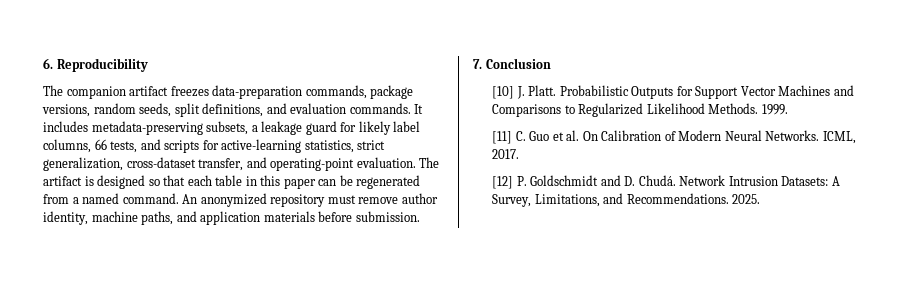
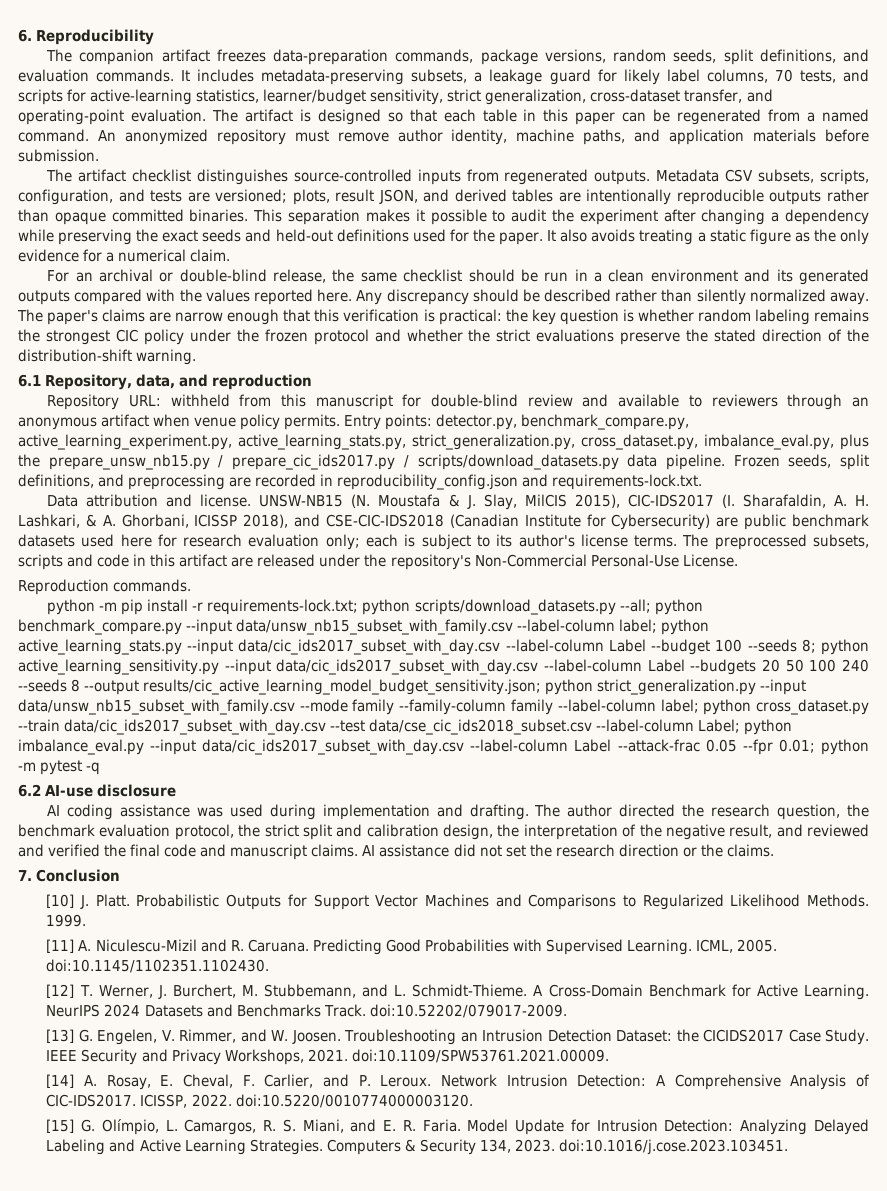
- It includes metadata-preserving subsets, a leakage guard for likely label columns, 66 tests, and scripts for active-learning statistics, strict generalization, cross-dataset transfer, and operating-point evaluation.
+ It includes metadata-preserving subsets, a leakage guard for likely label columns, 70 tests, and scripts for active-learning statistics, learner/budget sensitivity, strict generalization, cross-dataset transfer, and operating-point evaluation.
+ The artifact checklist distinguishes source-controlled inputs from regenerated outputs. Metadata CSV subsets, scripts, configuration, and tests are versioned; plots, result JSON, and derived tables are intentionally reproducible outputs rather than opaque committed binaries. This separation makes it possible to audit the experiment after changing a dependency while preserving the exact seeds and held-out definitions used for the paper. It also avoids treating a static figure as the only evidence for a numerical claim.
+ For an archival or double-blind release, the same checklist should be run in a clean environment and its generated outputs compared with the values reported here. Any discrepancy should be described rather than silently normalized away. The paper's claims are narrow enough that this verification is practical: the key question is whether random labeling remains the strongest CIC policy under the frozen protocol and whether the strict evaluations preserve the stated direction of the distribution-shift warning.
+ 6.1 Repository, data, and reproduction
+ Repository URL: withheld from this manuscript for double-blind review and available to reviewers through an anonymous artifact when venue policy permits. Entry points: detector.py, benchmark_compare.py, active_learning_experiment.py, active_learning_stats.py, strict_generalization.py, cross_dataset.py, imbalance_eval.py, plus the prepare_unsw_nb15.py / prepare_cic_ids2017.py / scripts/download_datasets.py data pipeline. Frozen seeds, split definitions, and preprocessing are recorded in reproducibility_config.json and requirements-lock.txt.
+ Data attribution and license. UNSW-NB15 (N. Moustafa & J. Slay, MilCIS 2015), CIC-IDS2017 (I. Sharafaldin, A. H. Lashkari, & A. Ghorbani, ICISSP 2018), and CSE-CIC-IDS2018 (Canadian Institute for Cybersecurity) are public benchmark datasets used here for research evaluation only; each is subject to its author's license terms. The preprocessed subsets, scripts and code in this artifact are released under the repository's Non-Commercial Personal-Use License.
+ Reproduction commands.
+ python -m pip install -r requirements-lock.txt; python scripts/download_datasets.py --all; python benchmark_compare.py --input data/unsw_nb15_subset_with_family.csv --label-column label; python active_learning_stats.py --input data/cic_ids2017_subset_with_day.csv --label-column Label --budget 100 --seeds 8; python active_learning_sensitivity.py --input data/cic_ids2017_subset_with_day.csv --label-column Label --budgets 20 50 100 240 --seeds 8 --output results/cic_active_learning_model_budget_sensitivity.json; python strict_generalization.py --input data/unsw_nb15_subset_with_family.csv --mode family --family-column family --label-column label; python cross_dataset.py --train data/cic_ids2017_subset_with_day.csv --test data/cse_cic_ids2018_subset.csv --label-column Label; python imbalance_eval.py --input data/cic_ids2017_subset_with_day.csv --label-column Label --attack-frac 0.05 --fpr 0.01; python -m pytest -q
+ 6.2 AI-use disclosure
+ AI coding assistance was used during implementation and drafting. The author directed the research question, the benchmark evaluation protocol, the strict split and calibration design, the interpretation of the negative result, and reviewed and verified the final code and manuscript claims. AI assistance did not set the research direction or the claims.
- [11] C. Guo et al. On Calibration of Modern Neural Networks. ICML, 2017.
- [12] P. Goldschmidt and D. Chudá. Network Intrusion Datasets: A Survey, Limitations, and Recommendations. 2025.
+ [11] A. Niculescu-Mizil and R. Caruana. Predicting Good Probabilities with Supervised Learning. ICML, 2005. doi:10.1145/1102351.1102430.
+ [12] T. Werner, J. Burchert, M. Stubbemann, and L. Schmidt-Thieme. A Cross-Domain Benchmark for Active Learning. NeurIPS 2024 Datasets and Benchmarks Track. doi:10.52202/079017-2009.
+ [13] G. Engelen, V. Rimmer, and W. Joosen. Troubleshooting an Intrusion Detection Dataset: the CICIDS2017 Case Study. IEEE Security and Privacy Workshops, 2021. doi:10.1109/SPW53761.2021.00009.
+ [14] A. Rosay, E. Cheval, F. Carlier, and P. Leroux. Network Intrusion Detection: A Comprehensive Analysis of CIC-IDS2017. ICISSP, 2022. doi:10.5220/0010774000003120.
+ [15] G. Olímpio, L. Camargos, R. S. Miani, and E. R. Faria. Model Update for Intrusion Detection: Analyzing Delayed Labeling and Active Learning Strategies. Computers & Security 134, 2023. doi:10.1016/j.cose.2023.103451.

